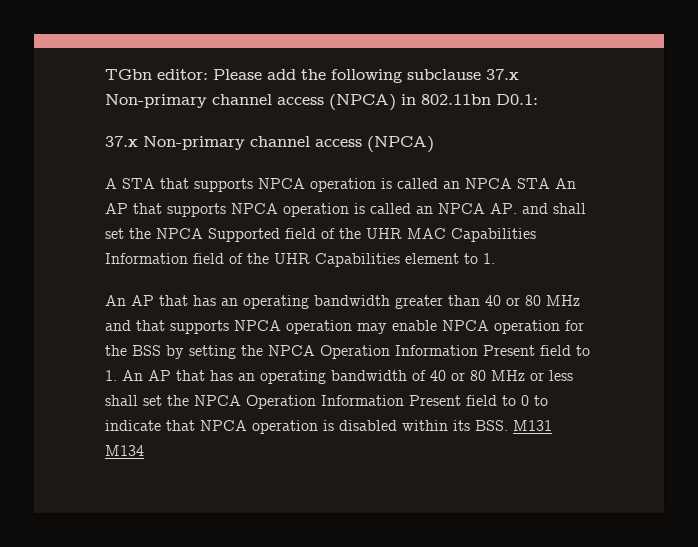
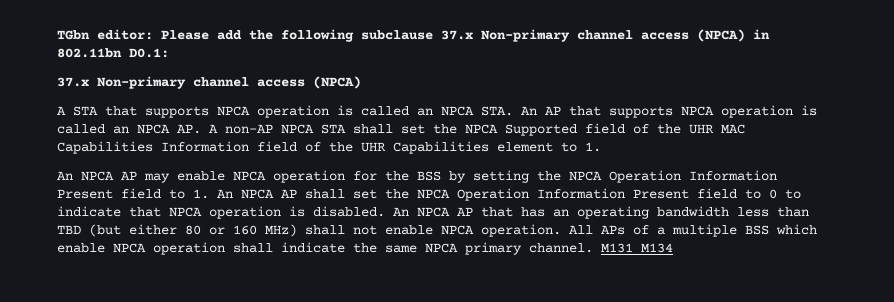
- A STA that supports NPCA operation is called an NPCA STA An AP that supports NPCA operation is called an NPCA AP. and shall set the NPCA Supported field of the UHR MAC Capabilities Information field of the UHR Capabilities element to 1.
+ A STA that supports NPCA operation is called an NPCA STA. An AP that supports NPCA operation is called an NPCA AP. A non-AP NPCA STA shall set the NPCA Supported field of the UHR MAC Capabilities Information field of the UHR Capabilities element to 1.
- An AP that has an operating bandwidth greater than 40 or 80 MHz and that supports NPCA operation may enable NPCA operation for the BSS by setting the NPCA Operation Information Present field to 1. An AP that has an operating bandwidth of 40 or 80 MHz or less shall set the NPCA Operation Information Present field to 0 to indicate that NPCA operation is disabled within its BSS. M131 M134
+ An NPCA AP may enable NPCA operation for the BSS by setting the NPCA Operation Information Present field to 1. An NPCA AP shall set the NPCA Operation Information Present field to 0 to indicate that NPCA operation is disabled. An NPCA AP that has an operating bandwidth less than TBD (but either 80 or 160 MHz) shall not enable NPCA operation. All APs of a multiple BSS which enable NPCA operation shall indicate the same NPCA primary channel. M131 M134

